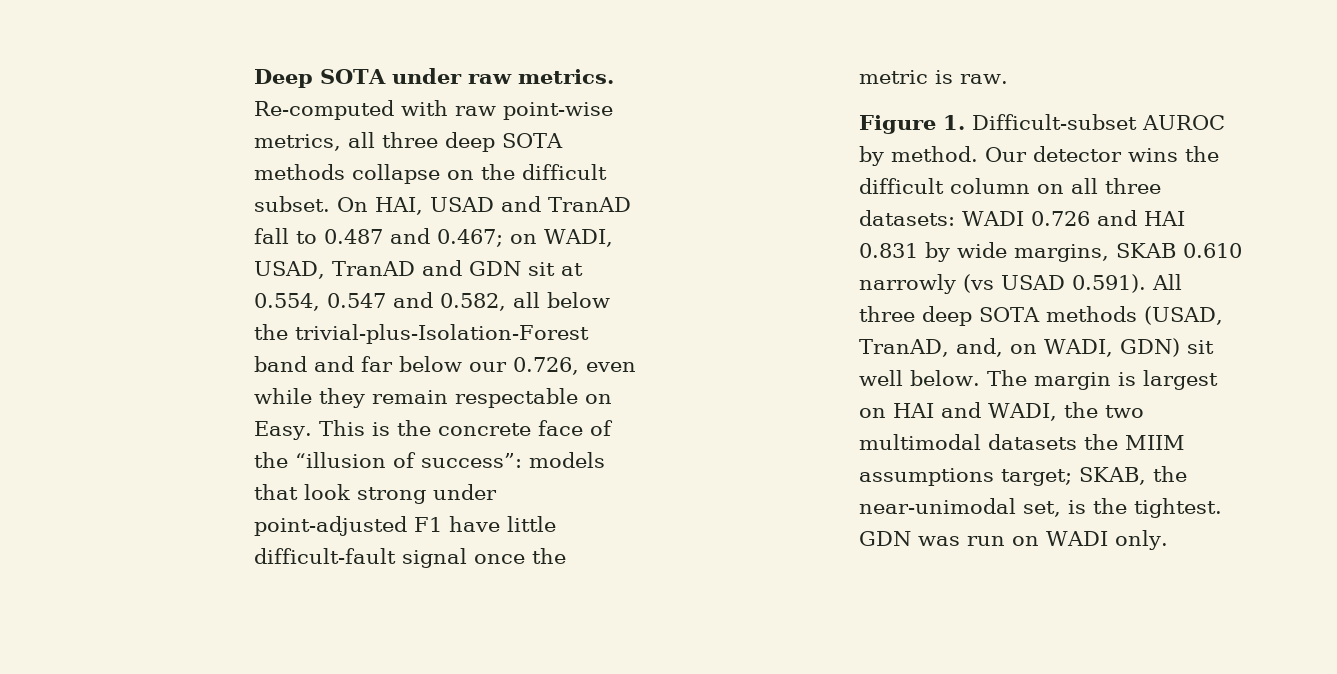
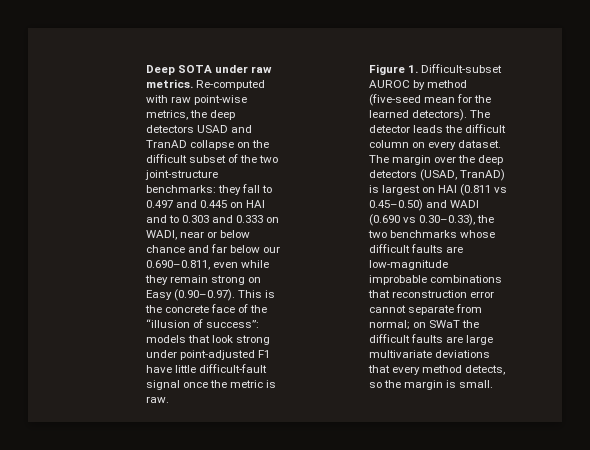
- Re-computed with raw point-wise metrics, all three deep SOTA methods collapse on the difficult subset. On HAI, USAD and TranAD fall to 0.487 and 0.467; on WADI, USAD, TranAD and GDN sit at 0.554, 0.547 and 0.582, all below the trivial-plus-Isolation-Forest band and far below our 0.726, even while they remain respectable on Easy. This is the concrete face of the “illusion of success”: models that look strong under point-adjusted F1 have little difficult-fault signal once the metric is raw.
+ Re-computed with raw point-wise metrics, the deep detectors USAD and TranAD collapse on the difficult subset of the two joint-structure benchmarks: they fall to 0.497 and 0.445 on HAI and to 0.303 and 0.333 on WADI, near or below chance and far below our 0.690–0.811, even while they remain strong on Easy (0.90–0.97). This is the concrete face of the “illusion of success”: models that look strong under point-adjusted F1 have little difficult-fault signal once the metric is raw.
- Figure 1. Difficult-subset AUROC by method. Our detector wins the difficult column on all three datasets: WADI 0.726 and HAI 0.831 by wide margins, SKAB 0.610 narrowly (vs USAD 0.591). All three deep SOTA methods (USAD, TranAD, and, on WADI, GDN) sit well below. The margin is largest on HAI and WADI, the two multimodal datasets the MIIM assumptions target; SKAB, the near-unimodal set, is the tightest. GDN was run on WADI only.
+ Figure 1. Difficult-subset AUROC by method (five-seed mean for the learned detectors). The detector leads the difficult column on every dataset. The margin over the deep detectors (USAD, TranAD) is largest on HAI (0.811 vs 0.45–0.50) and WADI (0.690 vs 0.30–0.33), the two benchmarks whose difficult faults are low-magnitude improbable combinations that reconstruction error cannot separate from normal; on SWaT the difficult faults are large multivariate deviations that every method detects, so the margin is small.

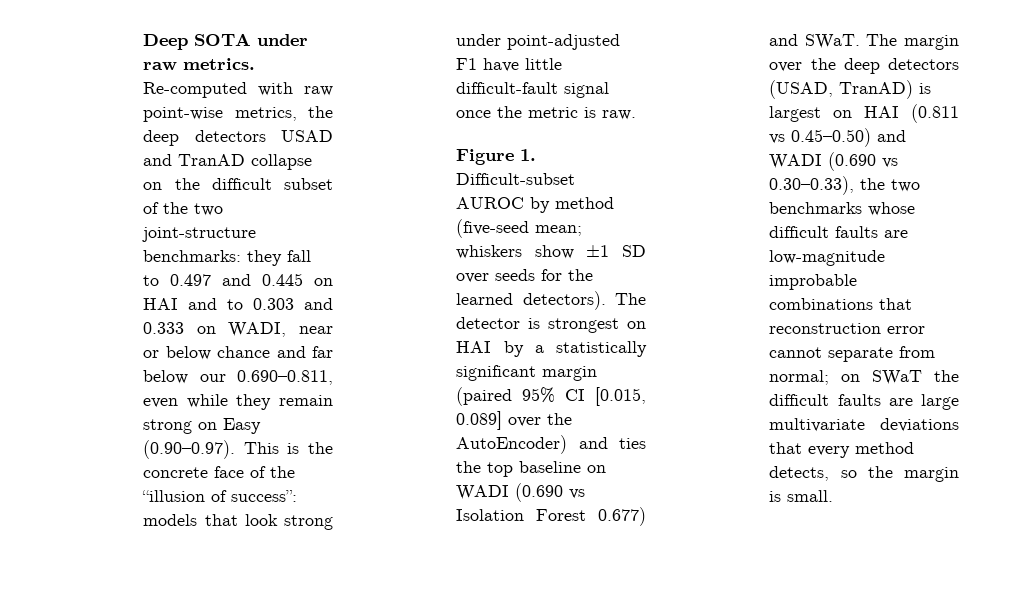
- Figure 1. Difficult-subset AUROC by method (five-seed mean for the learned detectors).
+ Figure 1. Difficult-subset AUROC by method (five-seed mean; whiskers show ±1 SD over seeds for the learned detectors).
- The detector leads the difficult column on every dataset.
+ The detector is strongest on HAI by a statistically significant margin (paired 95% CI [0.015, 0.089] over the AutoEncoder) and ties the top baseline on WADI (0.690 vs Isolation Forest 0.677) and SWaT.

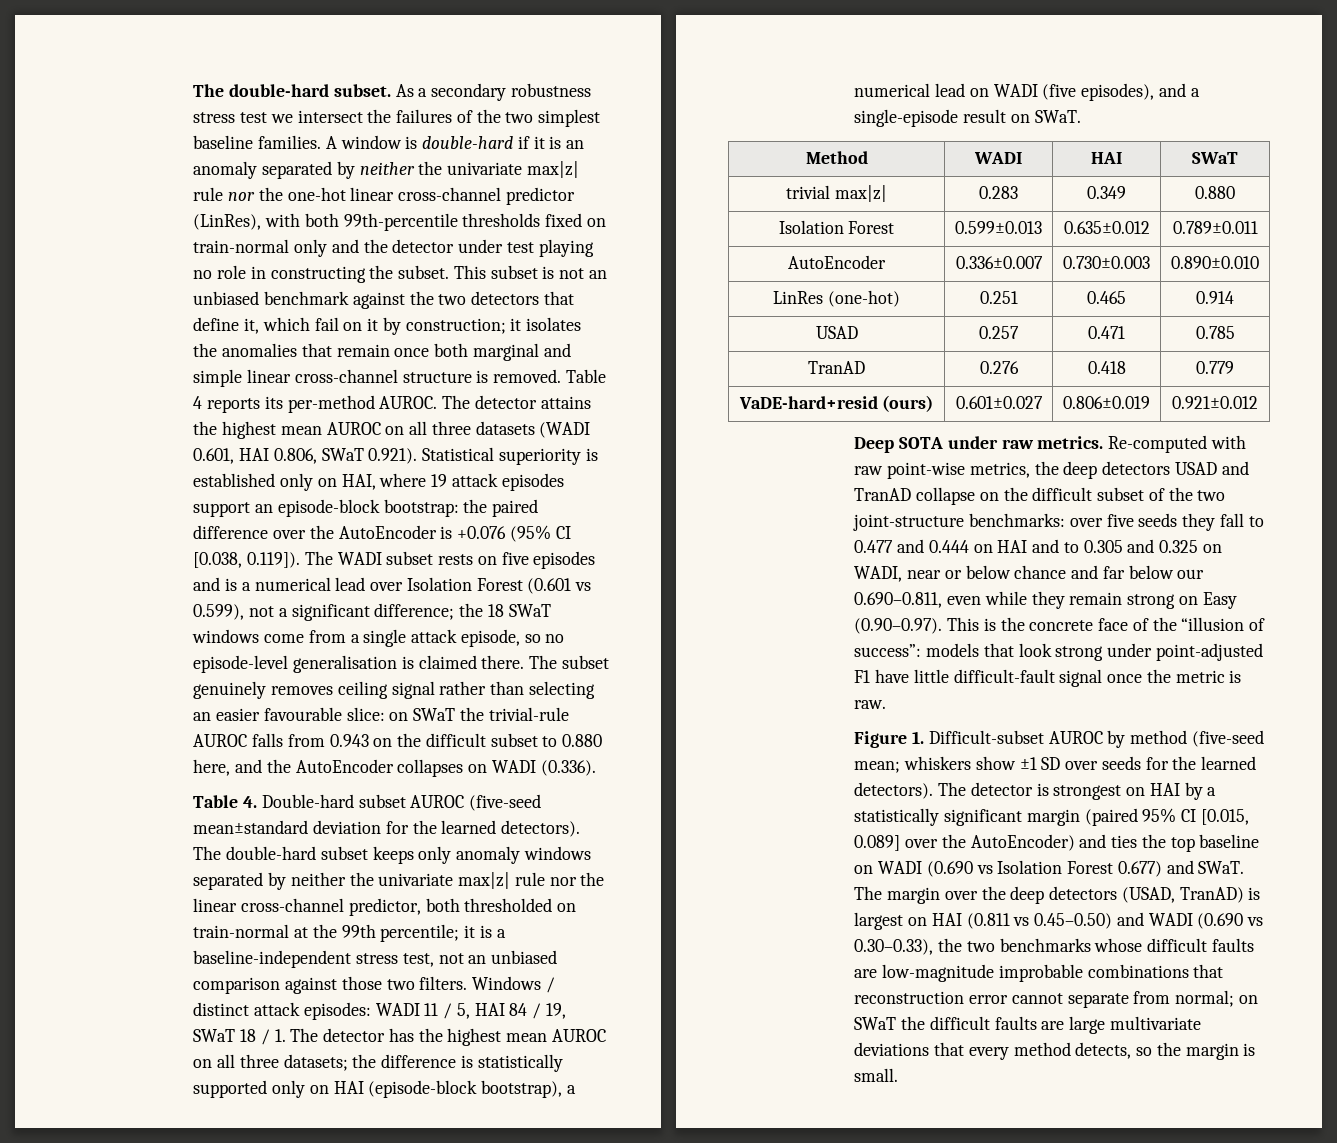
+ The double-hard subset. As a secondary robustness stress test we intersect the failures of the two simplest baseline families. A window is double-hard if it is an anomaly separated by neither the univariate max|z| rule nor the one-hot linear cross-channel predictor (LinRes), with both 99th-percentile thresholds fixed on train-normal only and the detector under test playing no role in constructing the subset. This subset is not an unbiased benchmark against the two detectors that define it, which fail on it by construction; it isolates the anomalies that remain once both marginal and simple linear cross-channel structure is removed. Table 4 reports its per-method AUROC. The detector attains the highest mean AUROC on all three datasets (WADI 0.601, HAI 0.806, SWaT 0.921). Statistical superiority is established only on HAI, where 19 attack episodes support an episode-block bootstrap: the paired difference over the AutoEncoder is +0.076 (95% CI [0.038, 0.119]). The WADI subset rests on five episodes and is a numerical lead over Isolation Forest (0.601 vs 0.599), not a significant difference; the 18 SWaT windows come from a single attack episode, so no episode-level generalisation is claimed there. The subset genuinely removes ceiling signal rather than selecting an easier favourable slice: on SWaT the trivial-rule AUROC falls from 0.943 on the difficult subset to 0.880 here, and the AutoEncoder collapses on WADI (0.336).
+ Table 4. Double-hard subset AUROC (five-seed mean±standard deviation for the learned detectors). The double-hard subset keeps only anomaly windows separated by neither the univariate max|z| rule nor the linear cross-channel predictor, both thresholded on train-normal at the 99th percentile; it is a baseline-independent stress test, not an unbiased comparison against those two filters. Windows / distinct attack episodes: WADI 11 / 5, HAI 84 / 19, SWaT 18 / 1. The detector has the highest mean AUROC on all three datasets; the difference is statistically supported only on HAI (episode-block bootstrap), a numerical lead on WADI (five episodes), and a single-episode result on SWaT.
+ Method | WADI | HAI | SWaT
+ trivial max|z| | 0.283 | 0.349 | 0.880
+ Isolation Forest | 0.599±0.013 | 0.635±0.012 | 0.789±0.011
+ AutoEncoder | 0.336±0.007 | 0.730±0.003 | 0.890±0.010
+ LinRes (one-hot) | 0.251 | 0.465 | 0.914
+ USAD | 0.257 | 0.471 | 0.785
+ TranAD | 0.276 | 0.418 | 0.779
+ VaDE-hard+resid (ours) | 0.601±0.027 | 0.806±0.019 | 0.921±0.012
- they fall to 0.497 and 0.445 on HAI and to 0.303 and 0.333 on WADI, near or below chance and far below our 0.690–0.811, even while they remain strong on Easy (0.90–0.97). This is the concrete face of the “illusion of success”:
+ over five seeds they fall to 0.477 and 0.444 on HAI and to 0.305 and 0.325 on WADI, near or below chance and far below our 0.690–0.811, even while they remain strong on Easy (0.90–0.97). This is the concrete face of the “illusion of success”:

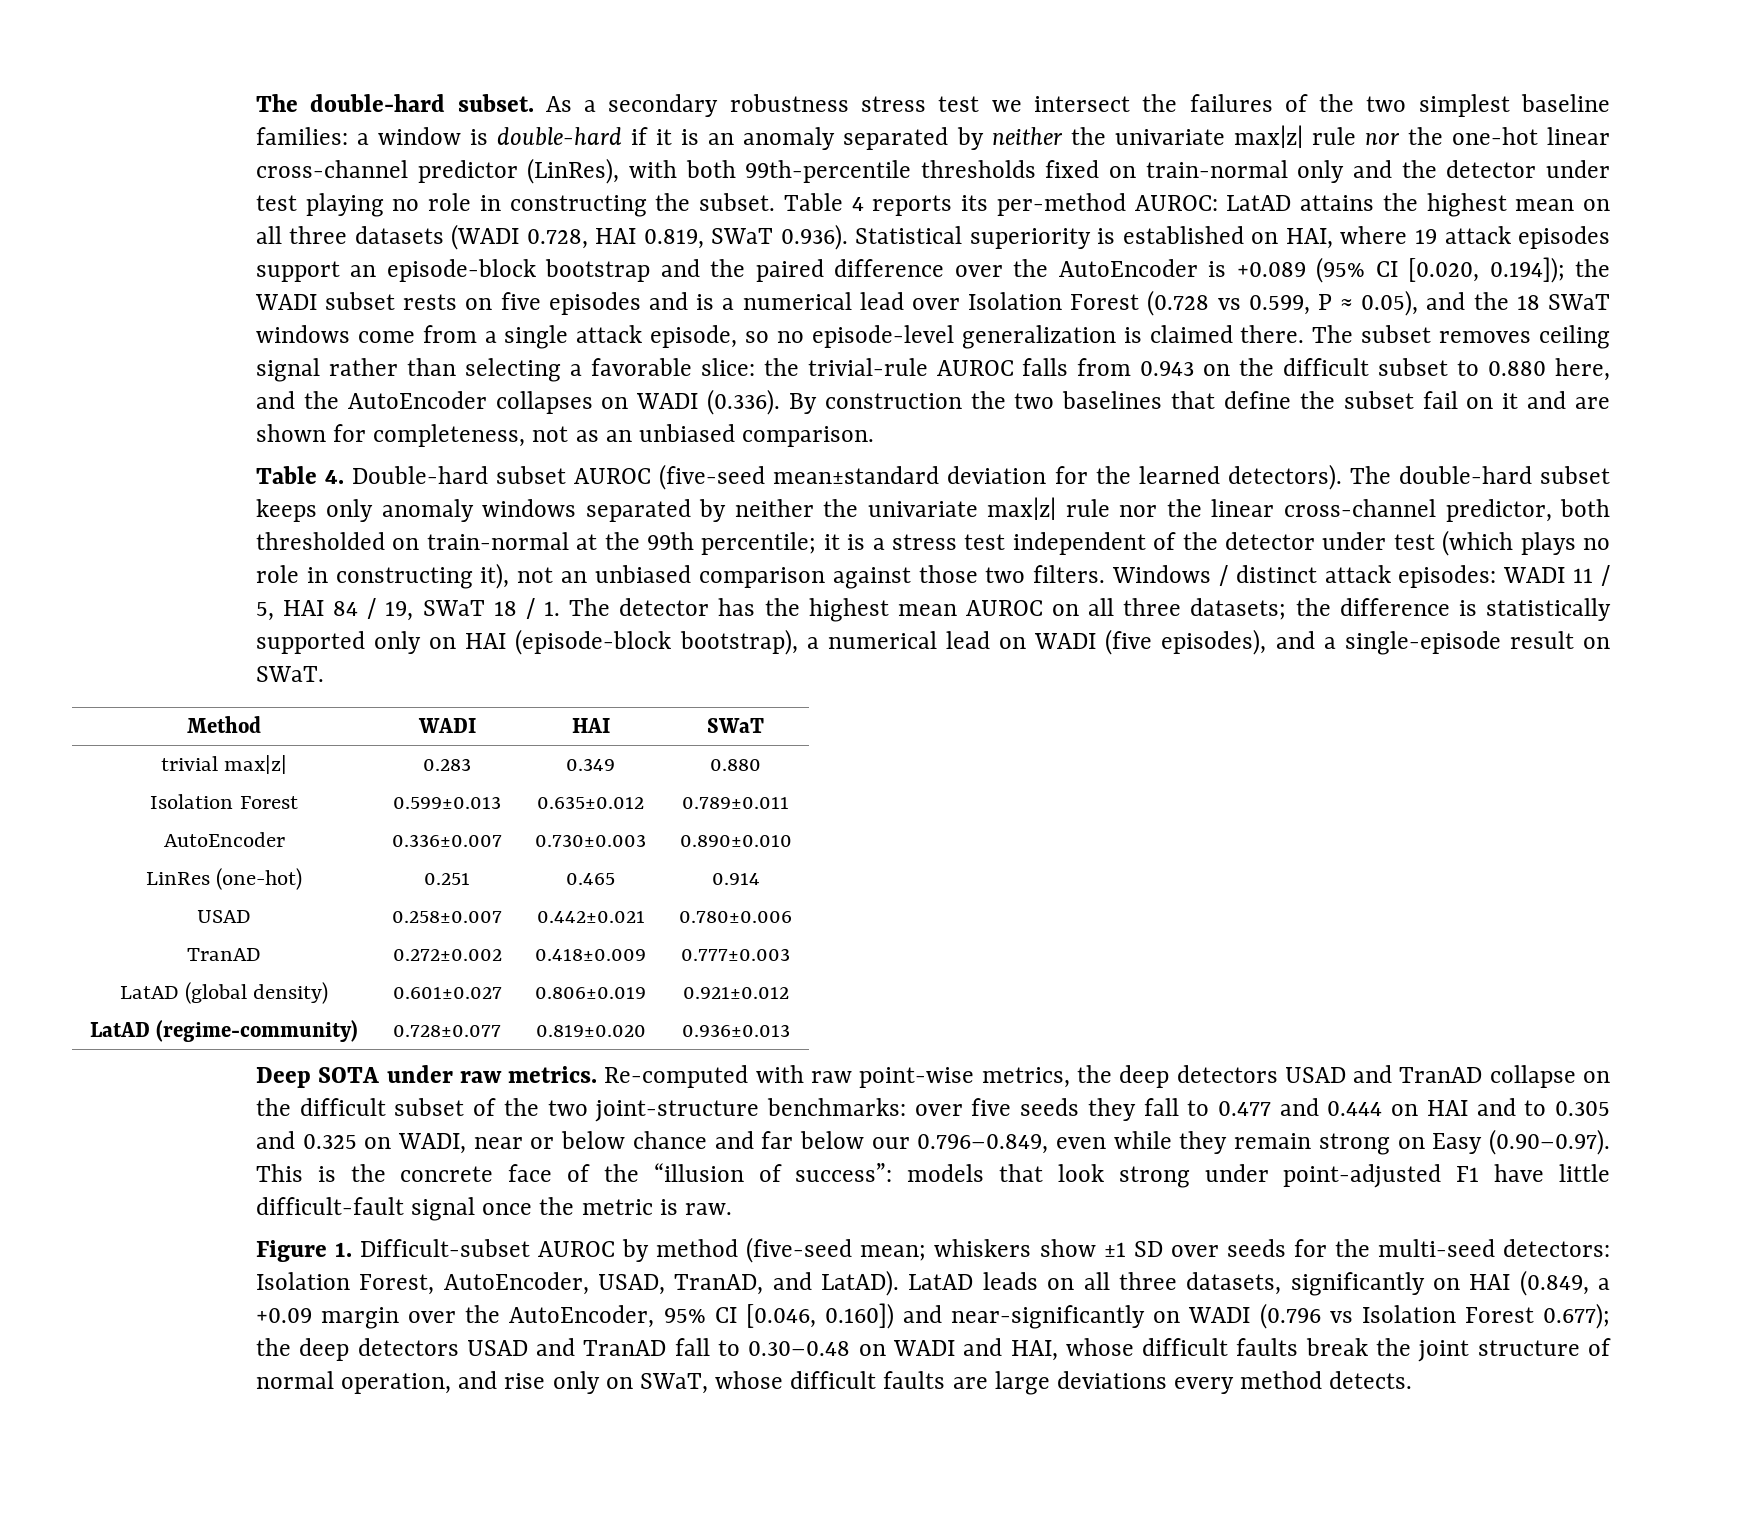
- As a secondary robustness stress test we intersect the failures of the two simplest baseline families. A window is double-hard if it is an anomaly separated by neither the univariate max|z| rule nor the one-hot linear cross-channel predictor (LinRes), with both 99th-percentile thresholds fixed on train-normal only and the detector under test playing no role in constructing the subset.
+ As a secondary robustness stress test we intersect the failures of the two simplest baseline families: a window is double-hard if it is an anomaly separated by neither the univariate max|z| rule nor the one-hot linear cross-channel predictor (LinRes), with both 99th-percentile thresholds fixed on train-normal only and the detector under test playing no role in constructing the subset.
- This subset is not an unbiased benchmark against the two detectors that define it, which fail on it by construction; it isolates the anomalies that remain once both marginal and simple linear cross-channel structure is removed.
- Table 4 reports its per-method AUROC. The detector attains the highest mean AUROC on all three datasets (WADI 0.601, HAI 0.806, SWaT 0.921). Statistical superiority is established only on HAI, where 19 attack episodes support an episode-block bootstrap: the paired difference over the AutoEncoder is +0.076 (95% CI [0.038, 0.119]). The WADI subset rests on five episodes and is a numerical lead over Isolation Forest (0.601 vs 0.599), not a significant difference; the 18 SWaT windows come from a single attack episode, so no episode-level generalisation is claimed there.
+ Table 4 reports its per-method AUROC: LatAD attains the highest mean on all three datasets (WADI 0.728, HAI 0.819, SWaT 0.936). Statistical superiority is established on HAI, where 19 attack episodes support an episode-block bootstrap and the paired difference over the AutoEncoder is +0.089 (95% CI [0.020, 0.194]); the WADI subset rests on five episodes and is a numerical lead over Isolation Forest (0.728 vs 0.599, P ≈ 0.05), and the 18 SWaT windows come from a single attack episode, so no episode-level generalization is claimed there.
- The subset genuinely removes ceiling signal rather than selecting an easier favourable slice: on SWaT the trivial-rule AUROC falls from 0.943 on the difficult subset to 0.880 here, and the AutoEncoder collapses on WADI (0.336).
+ The subset removes ceiling signal rather than selecting a favorable slice: the trivial-rule AUROC falls from 0.943 on the difficult subset to 0.880 here, and the AutoEncoder collapses on WADI (0.336). By construction the two baselines that define the subset fail on it and are shown for completeness, not as an unbiased comparison.
- The double-hard subset keeps only anomaly windows separated by neither the univariate max|z| rule nor the linear cross-channel predictor, both thresholded on train-normal at the 99th percentile; it is a baseline-independent stress test, not an unbiased comparison against those two filters.
+ The double-hard subset keeps only anomaly windows separated by neither the univariate max|z| rule nor the linear cross-channel predictor, both thresholded on train-normal at the 99th percentile; it is a stress test independent of the detector under test (which plays no role in constructing it), not an unbiased comparison against those two filters.
- USAD | 0.257 | 0.471 | 0.785
- TranAD | 0.276 | 0.418 | 0.779
- VaDE-hard+resid (ours) | 0.601±0.027 | 0.806±0.019 | 0.921±0.012
+ USAD | 0.258±0.007 | 0.442±0.021 | 0.780±0.006
+ TranAD | 0.272±0.002 | 0.418±0.009 | 0.777±0.003
+ LatAD (global density) | 0.601±0.027 | 0.806±0.019 | 0.921±0.012
+ LatAD (regime-community) | 0.728±0.077 | 0.819±0.020 | 0.936±0.013
- over five seeds they fall to 0.477 and 0.444 on HAI and to 0.305 and 0.325 on WADI, near or below chance and far below our 0.690–0.811, even while they remain strong on Easy (0.90–0.97). This is the concrete face of the “illusion of success”:
+ over five seeds they fall to 0.477 and 0.444 on HAI and to 0.305 and 0.325 on WADI, near or below chance and far below our 0.796–0.849, even while they remain strong on Easy (0.90–0.97). This is the concrete face of the “illusion of success”:
- Figure 1. Difficult-subset AUROC by method (five-seed mean; whiskers show ±1 SD over seeds for the learned detectors). The detector is strongest on HAI by a statistically significant margin (paired 95% CI [0.015, 0.089] over the AutoEncoder) and ties the top baseline on WADI (0.690 vs Isolation Forest 0.677) and SWaT. The margin over the deep detectors (USAD, TranAD) is largest on HAI (0.811 vs 0.45–0.50) and WADI (0.690 vs 0.30–0.33), the two benchmarks whose difficult faults are low-magnitude improbable combinations that reconstruction error cannot separate from normal; on SWaT the difficult faults are large multivariate deviations that every method detects, so the margin is small.
+ Figure 1. Difficult-subset AUROC by method (five-seed mean; whiskers show ±1 SD over seeds for the multi-seed detectors: Isolation Forest, AutoEncoder, USAD, TranAD, and LatAD). LatAD leads on all three datasets, significantly on HAI (0.849, a +0.09 margin over the AutoEncoder, 95% CI [0.046, 0.160]) and near-significantly on WADI (0.796 vs Isolation Forest 0.677); the deep detectors USAD and TranAD fall to 0.30–0.48 on WADI and HAI, whose difficult faults break the joint structure of normal operation, and rise only on SWaT, whose difficult faults are large deviations every method detects.

